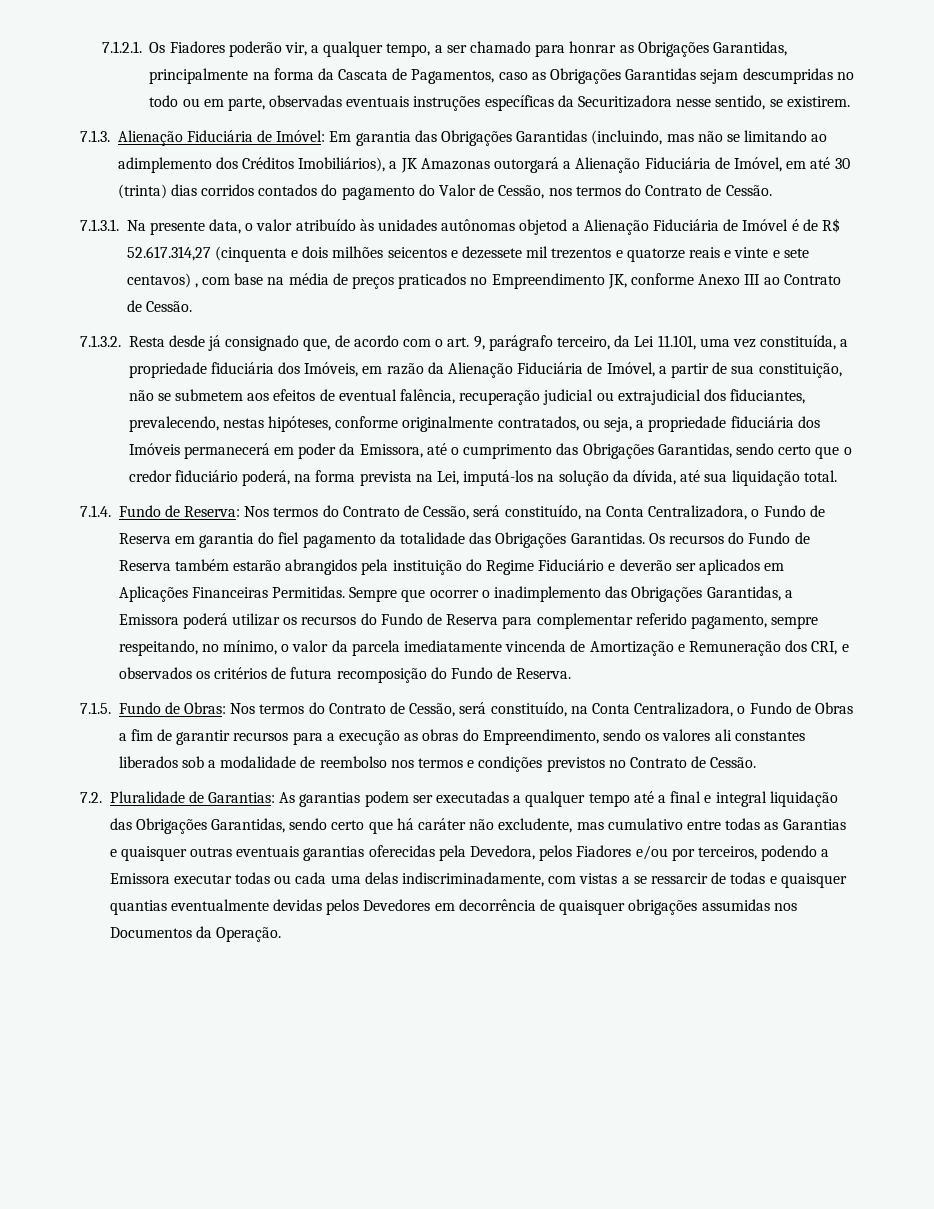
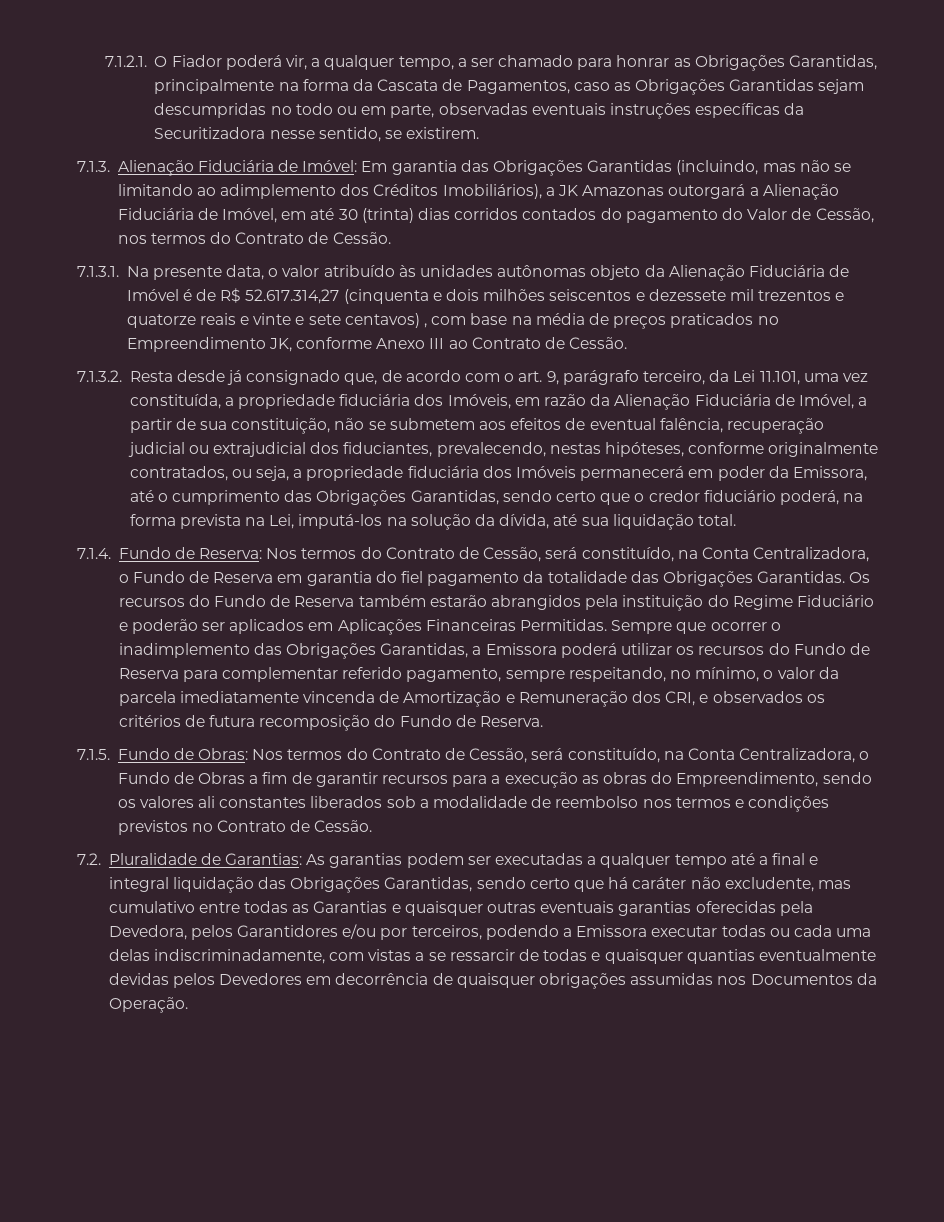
- 7.1.2.1. Os Fiadores poderão vir, a qualquer tempo, a ser chamado para honrar as Obrigações Garantidas, principalmente na forma da Cascata de Pagamentos, caso as Obrigações Garantidas sejam descumpridas no todo ou em parte, observadas eventuais instruções específicas da Securitizadora nesse sentido, se existirem.
+ 7.1.2.1. O Fiador poderá vir, a qualquer tempo, a ser chamado para honrar as Obrigações Garantidas, principalmente na forma da Cascata de Pagamentos, caso as Obrigações Garantidas sejam descumpridas no todo ou em parte, observadas eventuais instruções específicas da Securitizadora nesse sentido, se existirem.
- 7.1.3.1. Na presente data, o valor atribuído às unidades autônomas objetod a Alienação Fiduciária de Imóvel é de R$ 52.617.314,27 (cinquenta e dois milhões seicentos e dezessete mil trezentos e quatorze reais e vinte e sete centavos) , com base na média de preços praticados no Empreendimento JK, conforme Anexo III ao Contrato de Cessão.
+ 7.1.3.1. Na presente data, o valor atribuído às unidades autônomas objeto da Alienação Fiduciária de Imóvel é de R$ 52.617.314,27 (cinquenta e dois milhões seiscentos e dezessete mil trezentos e quatorze reais e vinte e sete centavos) , com base na média de preços praticados no Empreendimento JK, conforme Anexo III ao Contrato de Cessão.
- Os recursos do Fundo de Reserva também estarão abrangidos pela instituição do Regime Fiduciário e deverão ser aplicados em Aplicações Financeiras Permitidas.
+ Os recursos do Fundo de Reserva também estarão abrangidos pela instituição do Regime Fiduciário e poderão ser aplicados em Aplicações Financeiras Permitidas.
- As garantias podem ser executadas a qualquer tempo até a final e integral liquidação das Obrigações Garantidas, sendo certo que há caráter não excludente, mas cumulativo entre todas as Garantias e quaisquer outras eventuais garantias oferecidas pela Devedora, pelos Fiadores e/ou por terceiros, podendo a Emissora executar todas ou cada uma delas indiscriminadamente, com vistas a se ressarcir de todas e quaisquer quantias eventualmente devidas pelos Devedores em decorrência de quaisquer obrigações assumidas nos Documentos da Operação.
+ As garantias podem ser executadas a qualquer tempo até a final e integral liquidação das Obrigações Garantidas, sendo certo que há caráter não excludente, mas cumulativo entre todas as Garantias e quaisquer outras eventuais garantias oferecidas pela Devedora, pelos Garantidores e/ou por terceiros, podendo a Emissora executar todas ou cada uma delas indiscriminadamente, com vistas a se ressarcir de todas e quaisquer quantias eventualmente devidas pelos Devedores em decorrência de quaisquer obrigações assumidas nos Documentos da Operação.

